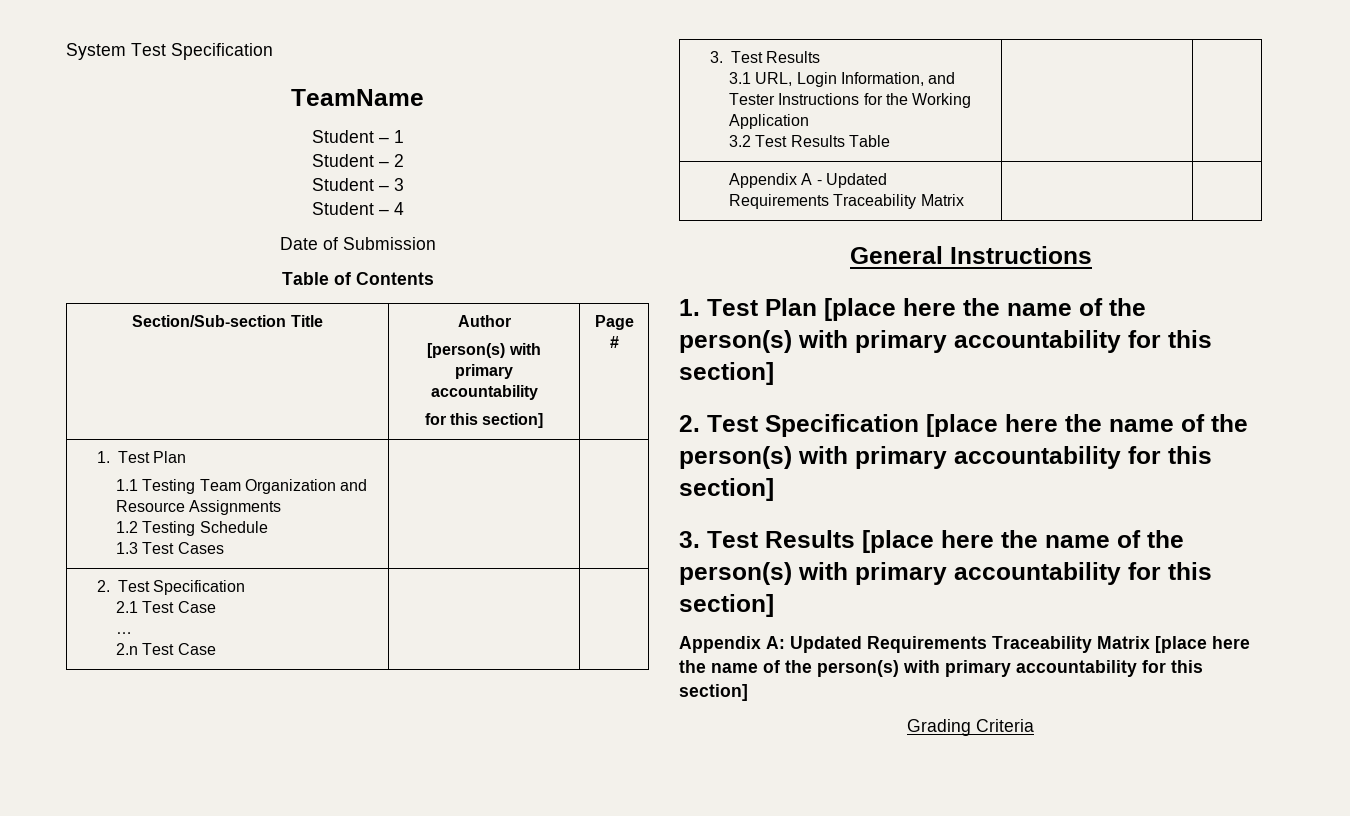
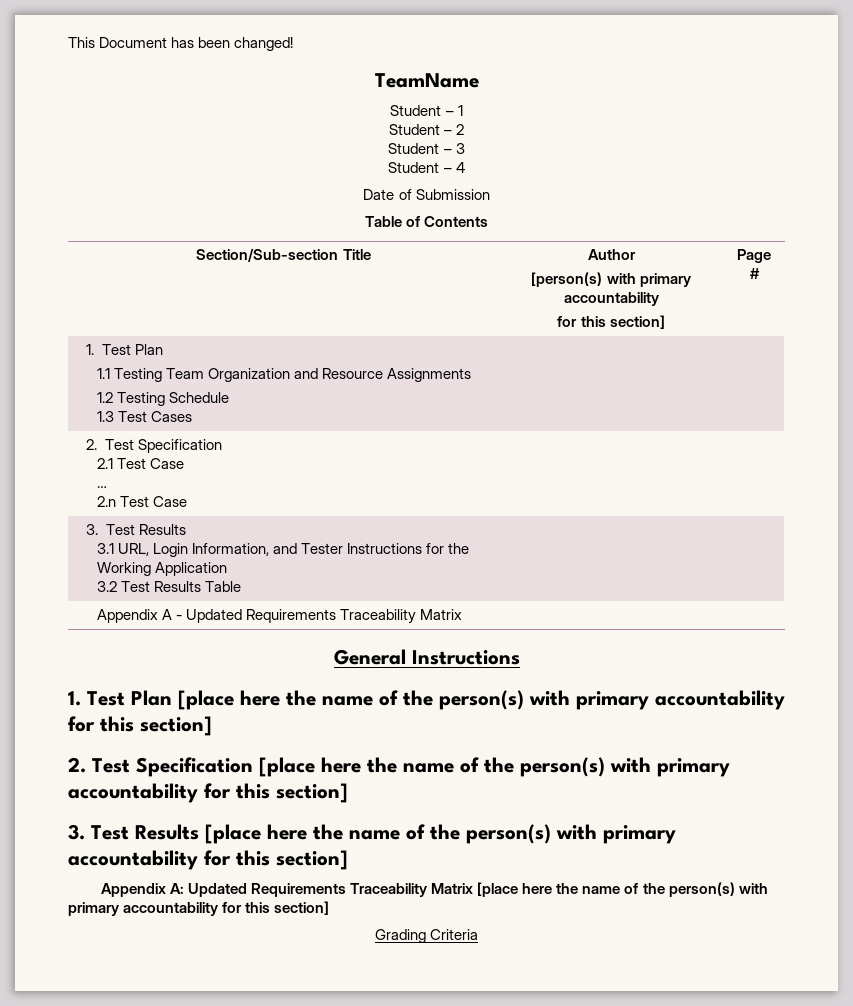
- System Test Specification
+ This Document has been changed!

